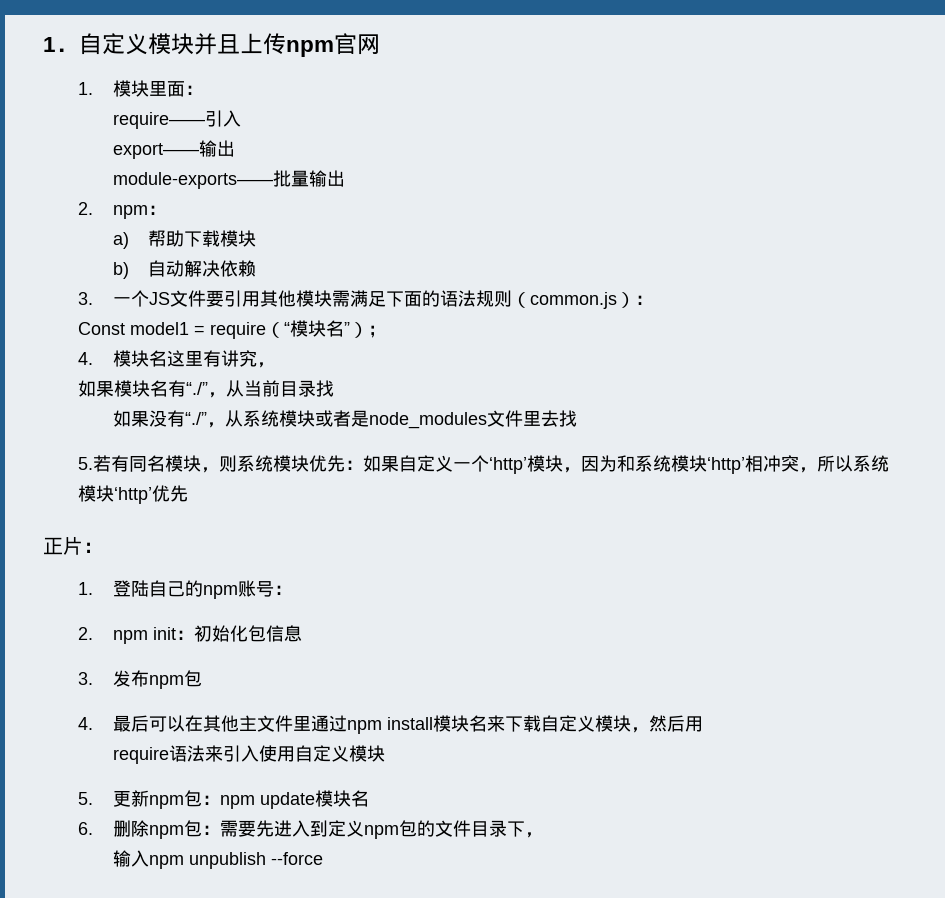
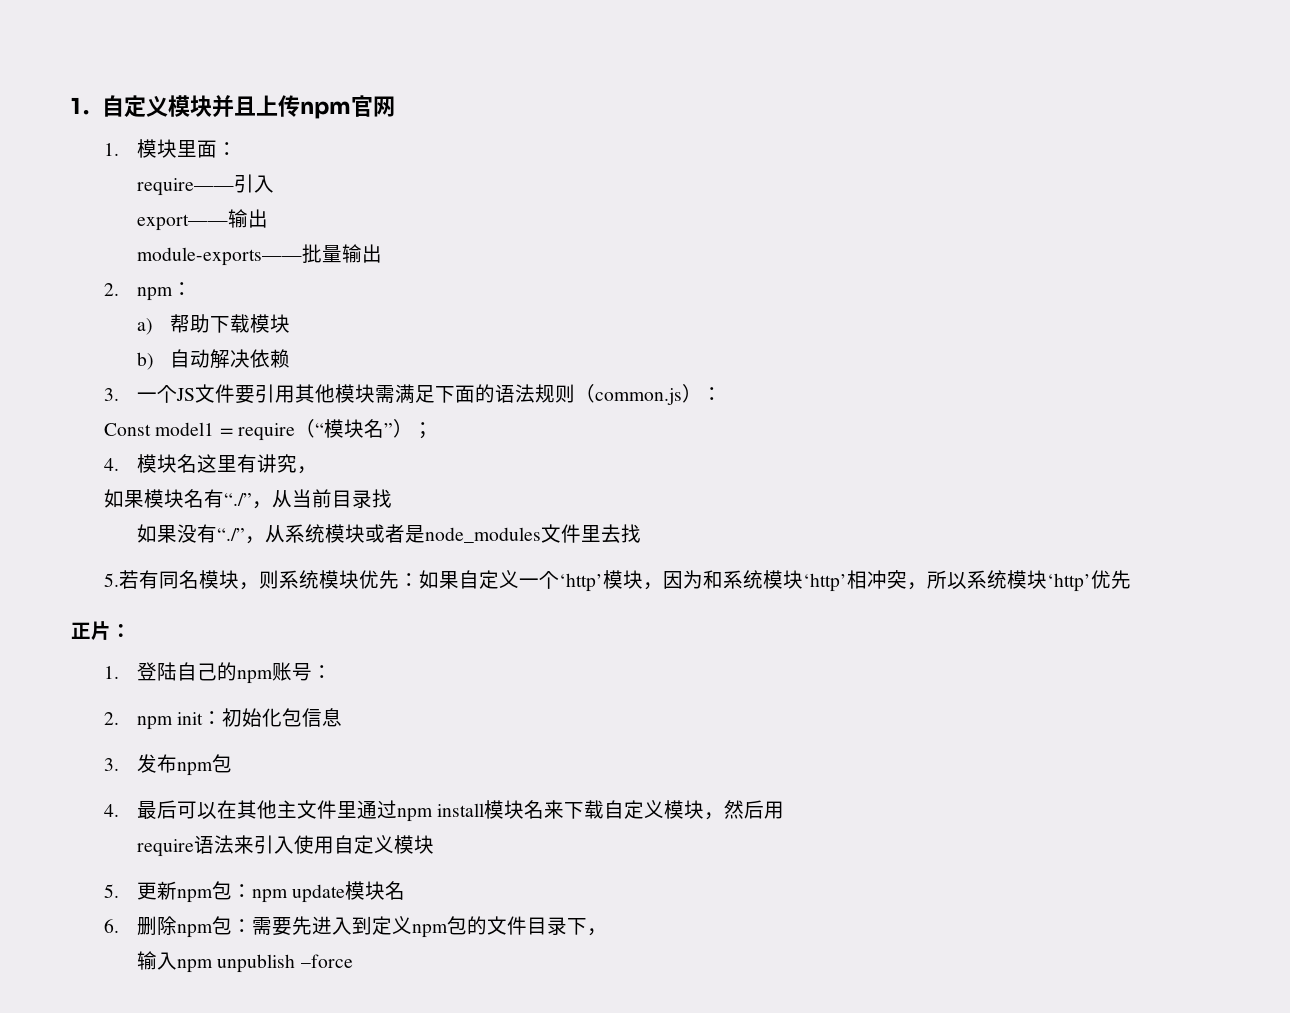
- 输入npm unpublish --force
+ 输入npm unpublish –force

